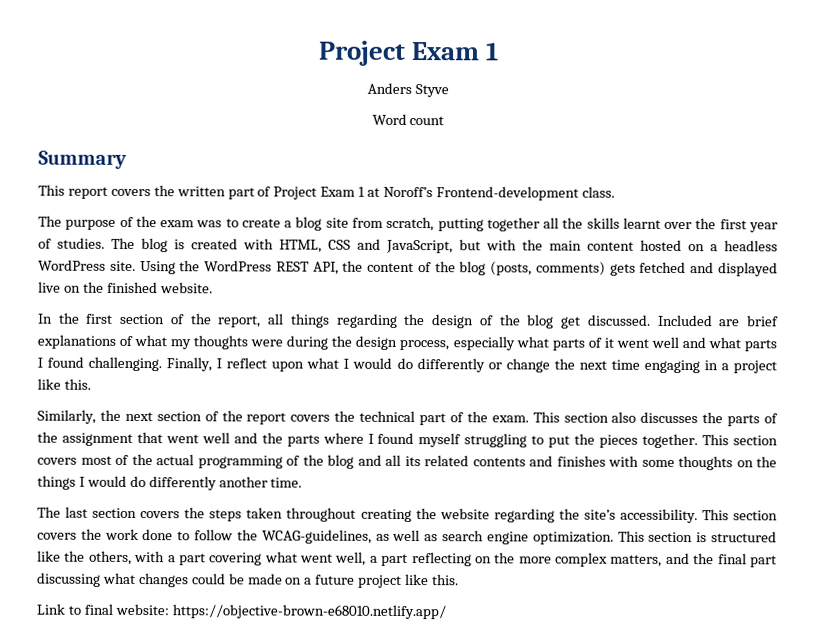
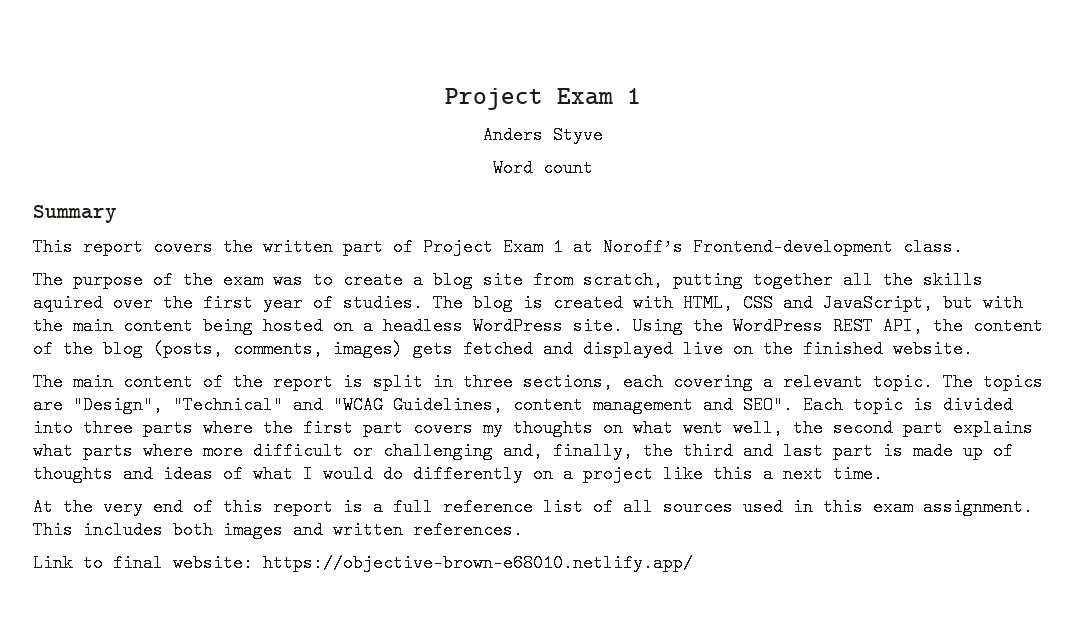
- The purpose of the exam was to create a blog site from scratch, putting together all the skills learnt over the first year of studies.
+ The purpose of the exam was to create a blog site from scratch, putting together all the skills aquired over the first year of studies.
- The blog is created with HTML, CSS and JavaScript, but with the main content hosted on a headless WordPress site.
+ The blog is created with HTML, CSS and JavaScript, but with the main content being hosted on a headless WordPress site.
- Using the WordPress REST API, the content of the blog (posts, comments) gets fetched and displayed live on the finished website.
+ Using the WordPress REST API, the content of the blog (posts, comments, images) gets fetched and displayed live on the finished website.
- In the first section of the report, all things regarding the design of the blog get discussed. Included are brief explanations of what my thoughts were during the design process, especially what parts of it went well and what parts I found challenging. Finally, I reflect upon what I would do differently or change the next time engaging in a project like this.
- Similarly, the next section of the report covers the technical part of the exam. This section also discusses the parts of the assignment that went well and the parts where I found myself struggling to put the pieces together. This section covers most of the actual programming of the blog and all its related contents and finishes with some thoughts on the things I would do differently another time.
- The last section covers the steps taken throughout creating the website regarding the site’s accessibility. This section covers the work done to follow the WCAG-guidelines, as well as search engine optimization. This section is structured like the others, with a part covering what went well, a part reflecting on the more complex matters, and the final part discussing what changes could be made on a future project like this.
+ The main content of the report is split in three sections, each covering a relevant topic. The topics are "Design", "Technical" and "WCAG Guidelines, content management and SEO". Each topic is divided into three parts where the first part covers my thoughts on what went well, the second part explains what parts where more difficult or challenging and, finally, the third and last part is made up of thoughts and ideas of what I would do differently on a project like this a next time.
+ At the very end of this report is a full reference list of all sources used in this exam assignment. This includes both images and written references.

